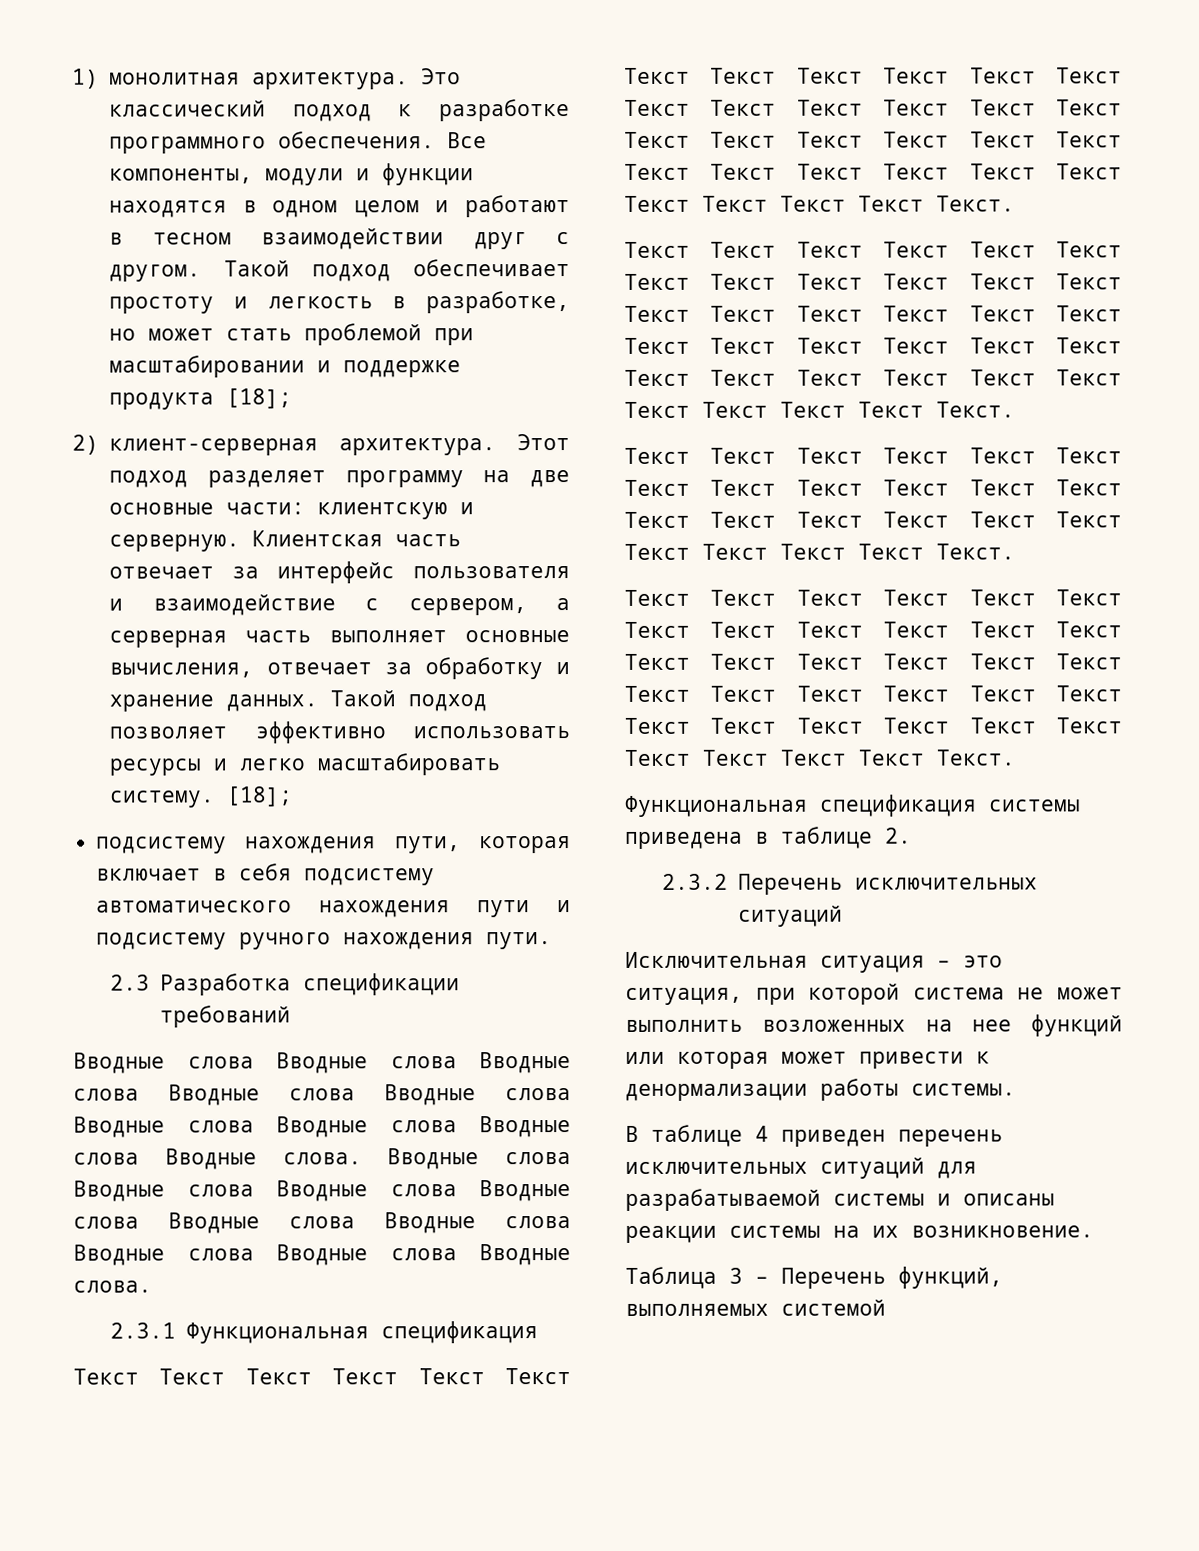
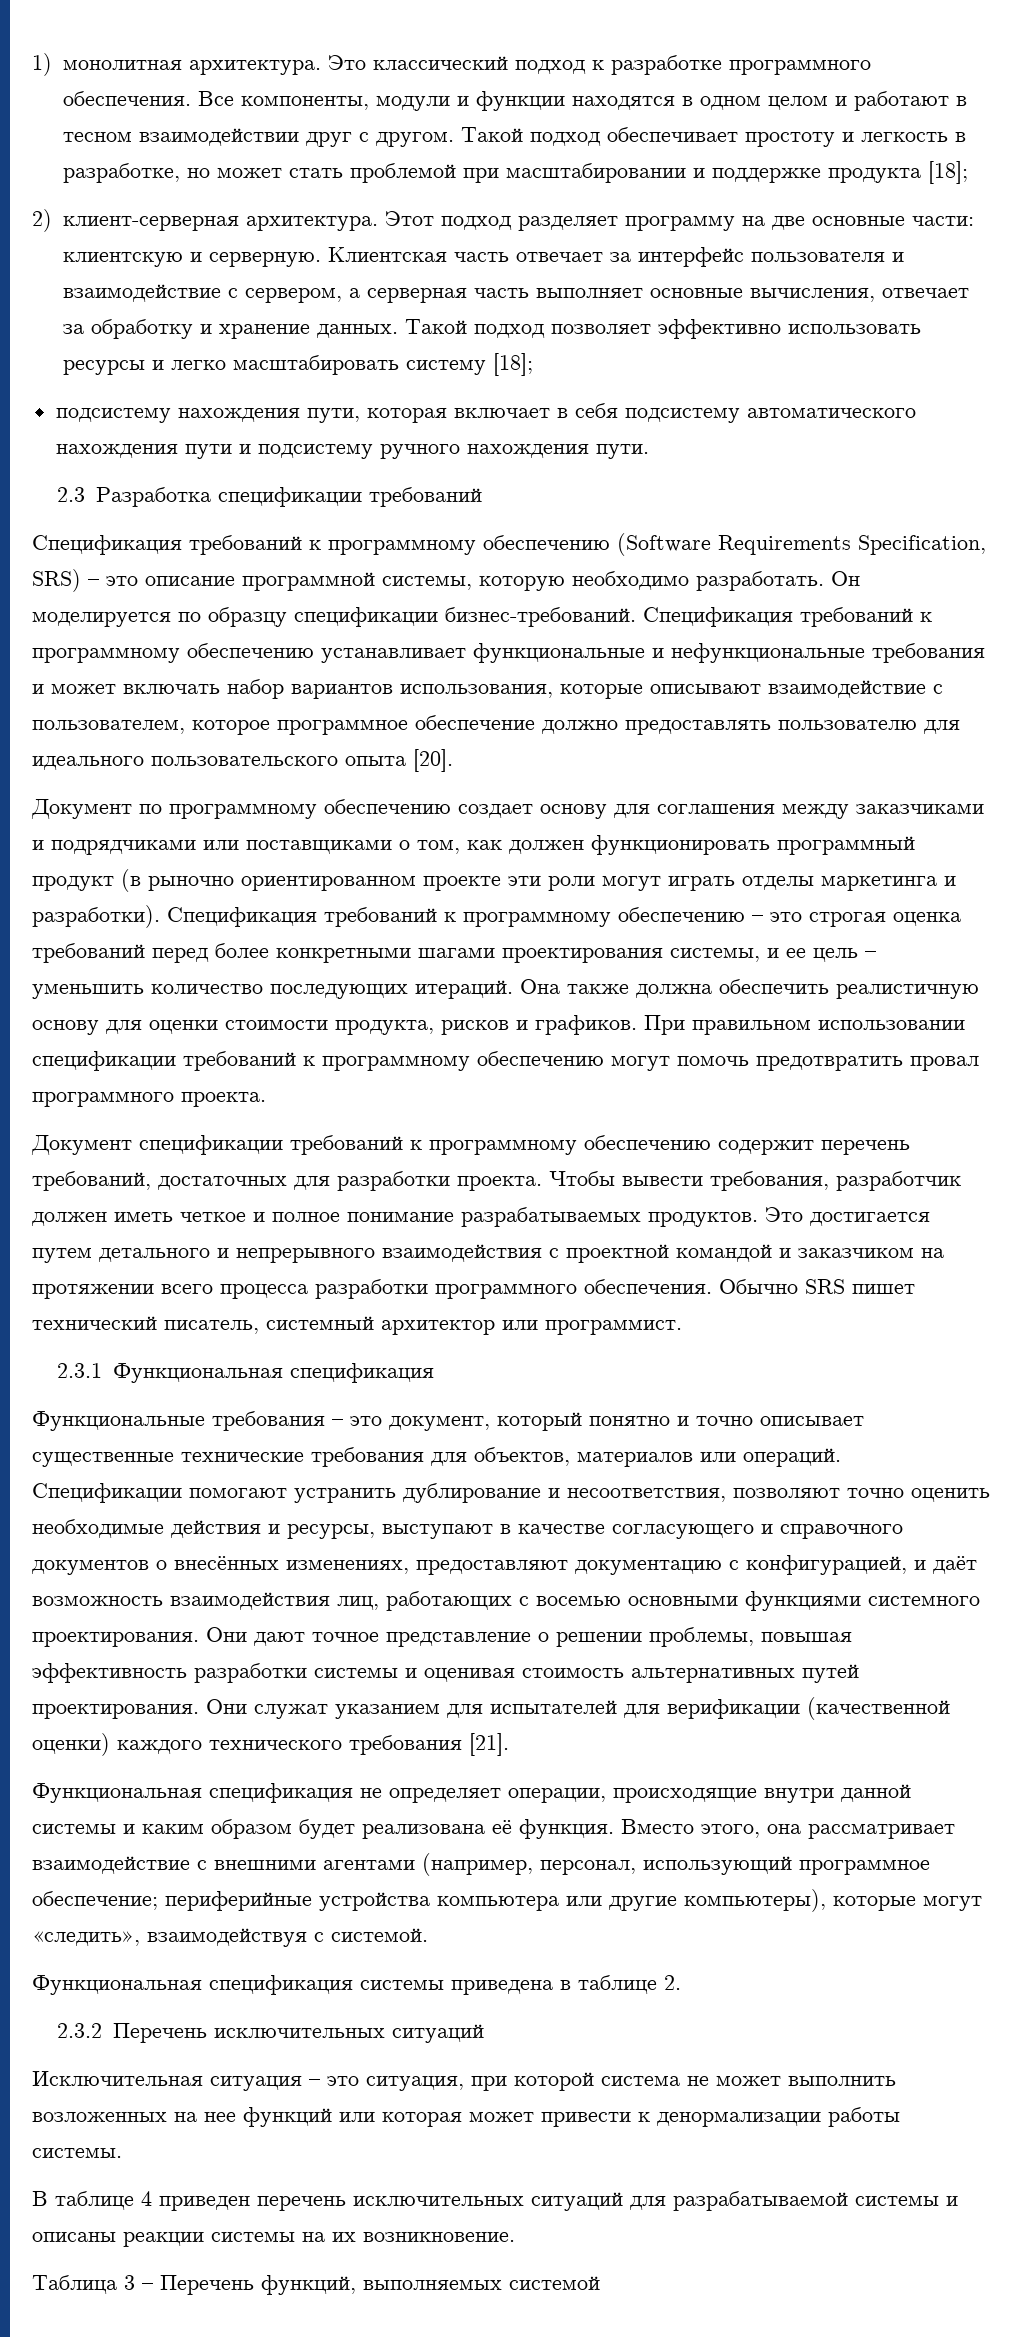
- Такой подход позволяет эффективно использовать ресурсы и легко масштабировать систему. [18];
+ Такой подход позволяет эффективно использовать ресурсы и легко масштабировать систему [18];
- Вводные слова Вводные слова Вводные слова Вводные слова Вводные слова Вводные слова Вводные слова Вводные слова Вводные слова. Вводные слова Вводные слова Вводные слова Вводные слова Вводные слова Вводные слова Вводные слова Вводные слова Вводные слова.
+ Спецификация требований к программному обеспечению (Software Requirements Specification, SRS) – это описание программной системы, которую необходимо разработать. Он моделируется по образцу спецификации бизнес-требований. Спецификация требований к программному обеспечению устанавливает функциональные и нефункциональные требования и может включать набор вариантов использования, которые описывают взаимодействие с пользователем, которое программное обеспечение должно предоставлять пользователю для идеального пользовательского опыта [20].
+ Документ по программному обеспечению создает основу для соглашения между заказчиками и подрядчиками или поставщиками о том, как должен функционировать программный продукт (в рыночно ориентированном проекте эти роли могут играть отделы маркетинга и разработки). Спецификация требований к программному обеспечению – это строгая оценка требований перед более конкретными шагами проектирования системы, и ее цель – уменьшить количество последующих итераций. Она также должна обеспечить реалистичную основу для оценки стоимости продукта, рисков и графиков. При правильном использовании спецификации требований к программному обеспечению могут помочь предотвратить провал программного проекта.
+ Документ спецификации требований к программному обеспечению содержит перечень требований, достаточных для разработки проекта. Чтобы вывести требования, разработчик должен иметь четкое и полное понимание разрабатываемых продуктов. Это достигается путем детального и непрерывного взаимодействия с проектной командой и заказчиком на протяжении всего процесса разработки программного обеспечения. Обычно SRS пишет технический писатель, системный архитектор или программист.
  2.3.1 Функциональная спецификация
- Текст Текст Текст Текст Текст Текст Текст Текст Текст Текст Текст Текст Текст Текст Текст Текст Текст Текст Текст Текст Текст Текст Текст Текст Текст Текст Текст Текст Текст Текст Текст Текст Текст Текст Текст.
- Текст Текст Текст Текст Текст Текст Текст Текст Текст Текст Текст Текст Текст Текст Текст Текст Текст Текст Текст Текст Текст Текст Текст Текст Текст Текст Текст Текст Текст Текст Текст Текст Текст Текст Текст.
- Текст Текст Текст Текст Текст Текст Текст Текст Текст Текст Текст Текст Текст Текст Текст Текст Текст Текст Текст Текст Текст Текст Текст.
- Текст Текст Текст Текст Текст Текст Текст Текст Текст Текст Текст Текст Текст Текст Текст Текст Текст Текст Текст Текст Текст Текст Текст Текст Текст Текст Текст Текст Текст Текст Текст Текст Текст Текст Текст.
+ Функциональные требования – это документ, который понятно и точно описывает существенные технические требования для объектов, материалов или операций. Спецификации помогают устранить дублирование и несоответствия, позволяют точно оценить необходимые действия и ресурсы, выступают в качестве согласующего и справочного документов о внесённых изменениях, предоставляют документацию с конфигурацией, и даёт возможность взаимодействия лиц, работающих с восемью основными функциями системного проектирования. Они дают точное представление о решении проблемы, повышая эффективность разработки системы и оценивая стоимость альтернативных путей проектирования. Они служат указанием для испытателей для верификации (качественной оценки) каждого технического требования [21].
+ Функциональная спецификация не определяет операции, происходящие внутри данной системы и каким образом будет реализована её функция. Вместо этого, она рассматривает взаимодействие с внешними агентами (например, персонал, использующий программное обеспечение; периферийные устройства компьютера или другие компьютеры), которые могут «следить», взаимодействуя с системой.

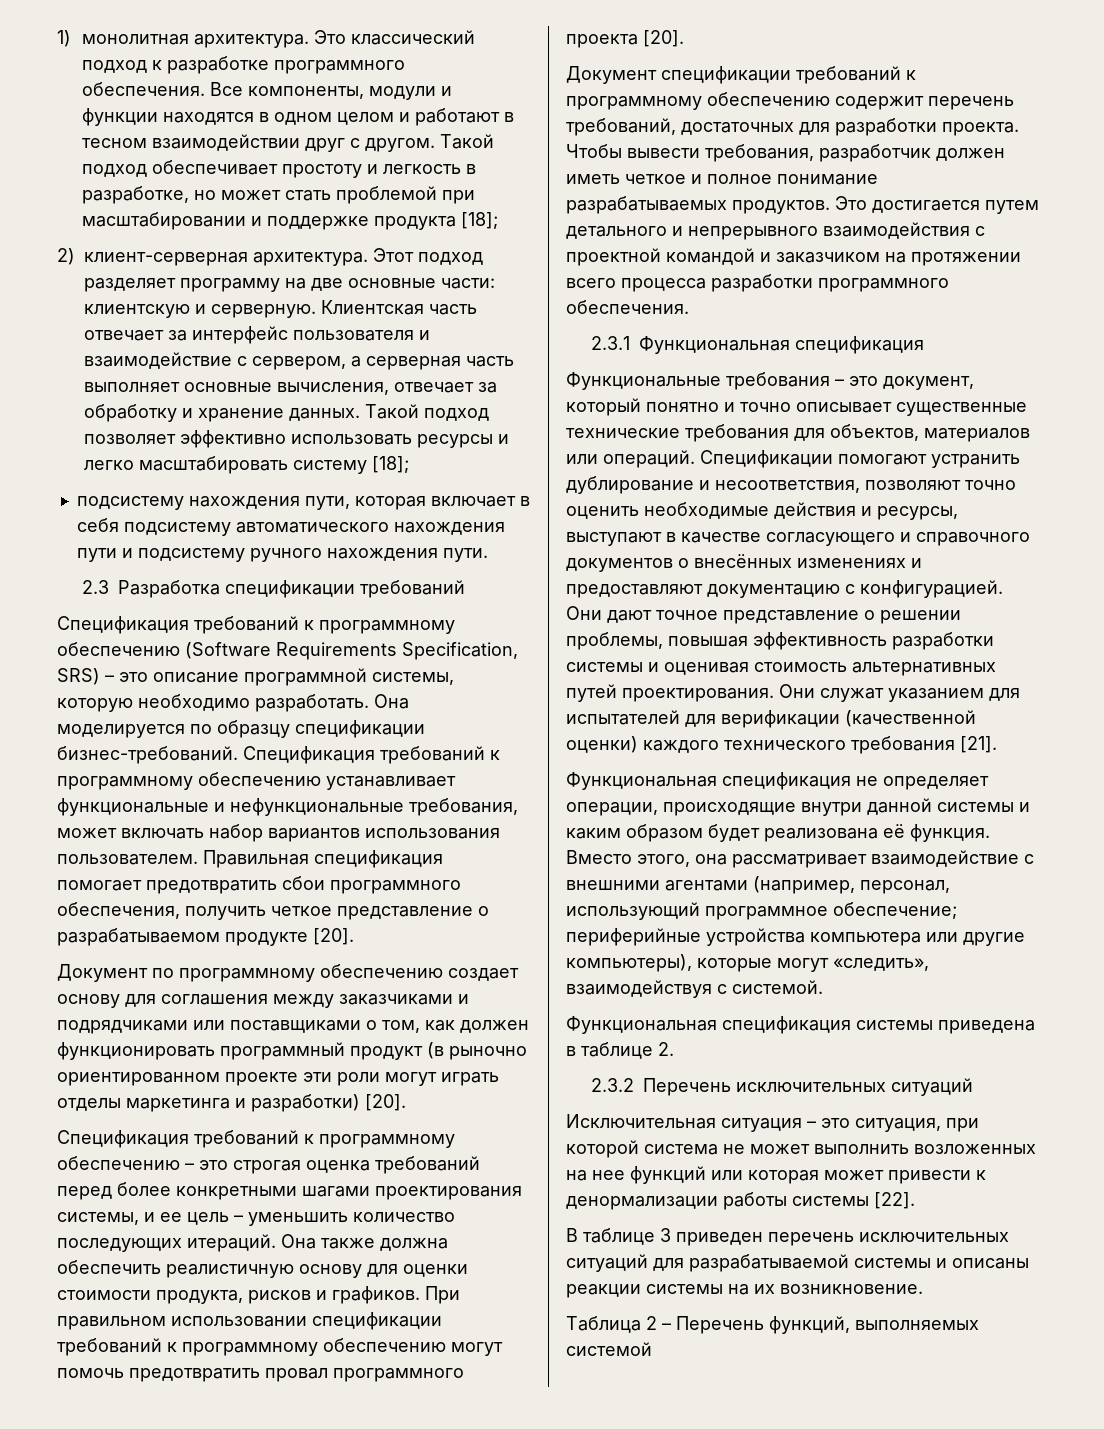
- Он моделируется по образцу спецификации бизнес-требований.
+ Она моделируется по образцу спецификации бизнес-требований.
- Спецификация требований к программному обеспечению устанавливает функциональные и нефункциональные требования и может включать набор вариантов использования, которые описывают взаимодействие с пользователем, которое программное обеспечение должно предоставлять пользователю для идеального пользовательского опыта [20].
+ Спецификация требований к программному обеспечению устанавливает функциональные и нефункциональные требования, может включать набор вариантов использования пользователем. Правильная спецификация помогает предотвратить сбои программного обеспечения, получить четкое представление о разрабатываемом продукте [20].
- Документ по программному обеспечению создает основу для соглашения между заказчиками и подрядчиками или поставщиками о том, как должен функционировать программный продукт (в рыночно ориентированном проекте эти роли могут играть отделы маркетинга и разработки). Спецификация требований к программному обеспечению – это строгая оценка требований перед более конкретными шагами проектирования системы, и ее цель – уменьшить количество последующих итераций.
+ Документ по программному обеспечению создает основу для соглашения между заказчиками и подрядчиками или поставщиками о том, как должен функционировать программный продукт (в рыночно ориентированном проекте эти роли могут играть отделы маркетинга и разработки) [20].
+ Спецификация требований к программному обеспечению – это строгая оценка требований перед более конкретными шагами проектирования системы, и ее цель – уменьшить количество последующих итераций.
- При правильном использовании спецификации требований к программному обеспечению могут помочь предотвратить провал программного проекта.
+ При правильном использовании спецификации требований к программному обеспечению могут помочь предотвратить провал программного проекта [20].
- Обычно SRS пишет технический писатель, системный архитектор или программист.
- Спецификации помогают устранить дублирование и несоответствия, позволяют точно оценить необходимые действия и ресурсы, выступают в качестве согласующего и справочного документов о внесённых изменениях, предоставляют документацию с конфигурацией, и даёт возможность взаимодействия лиц, работающих с восемью основными функциями системного проектирования.
+ Спецификации помогают устранить дублирование и несоответствия, позволяют точно оценить необходимые действия и ресурсы, выступают в качестве согласующего и справочного документов о внесённых изменениях и предоставляют документацию с конфигурацией.
- Исключительная ситуация – это ситуация, при которой система не может выполнить возложенных на нее функций или которая может привести к денормализации работы системы.
+ Исключительная ситуация – это ситуация, при которой система не может выполнить возложенных на нее функций или которая может привести к денормализации работы системы [22].
- В таблице 4 приведен перечень исключительных ситуаций для разрабатываемой системы и описаны реакции системы на их возникновение.
+ В таблице 3 приведен перечень исключительных ситуаций для разрабатываемой системы и описаны реакции системы на их возникновение.
- Таблица 3 – Перечень функций, выполняемых системой
+ Таблица 2 – Перечень функций, выполняемых системой

